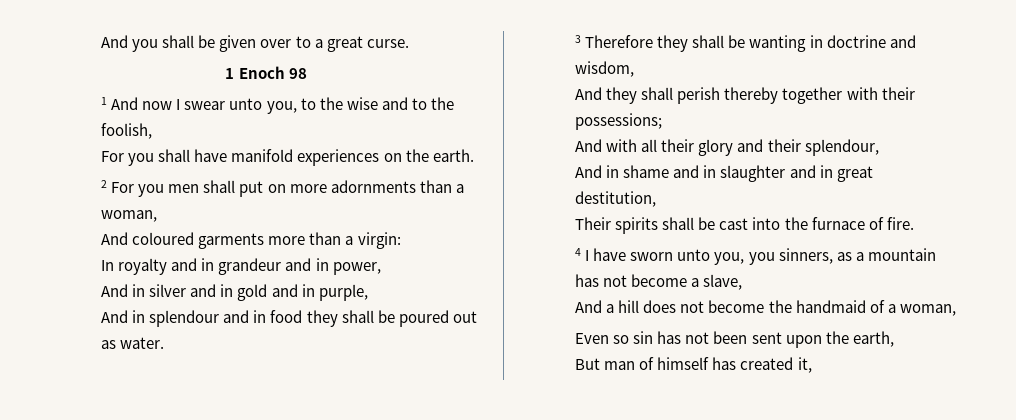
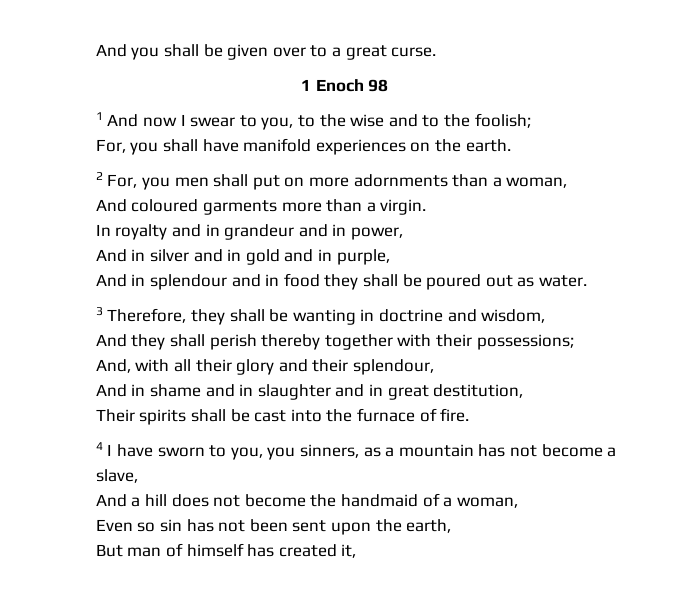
- 1 And now I swear unto you, to the wise and to the foolish,
- For you shall have manifold experiences on the earth.
+ 1 And now I swear to you, to the wise and to the foolish;
+ For, you shall have manifold experiences on the earth.
- 2 For you men shall put on more adornments than a woman,
+ 2 For, you men shall put on more adornments than a woman,
- And coloured garments more than a virgin:
+ And coloured garments more than a virgin.
- 3 Therefore they shall be wanting in doctrine and wisdom,
+ 3 Therefore, they shall be wanting in doctrine and wisdom,
- And with all their glory and their splendour,
+ And, with all their glory and their splendour,
- 4 I have sworn unto you, you sinners, as a mountain has not become a slave,
+ 4 I have sworn to you, you sinners, as a mountain has not become a slave,

